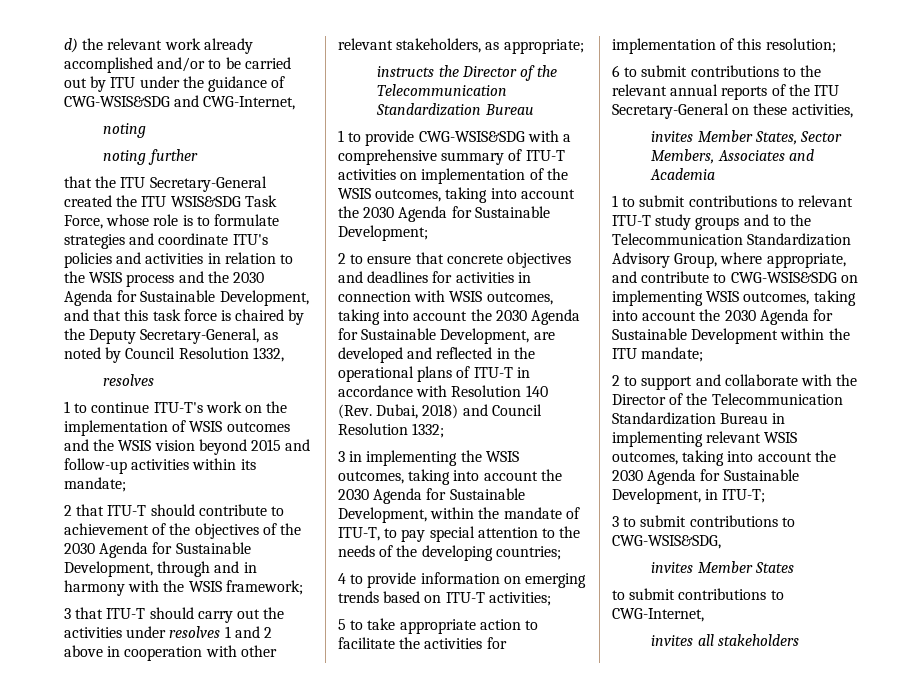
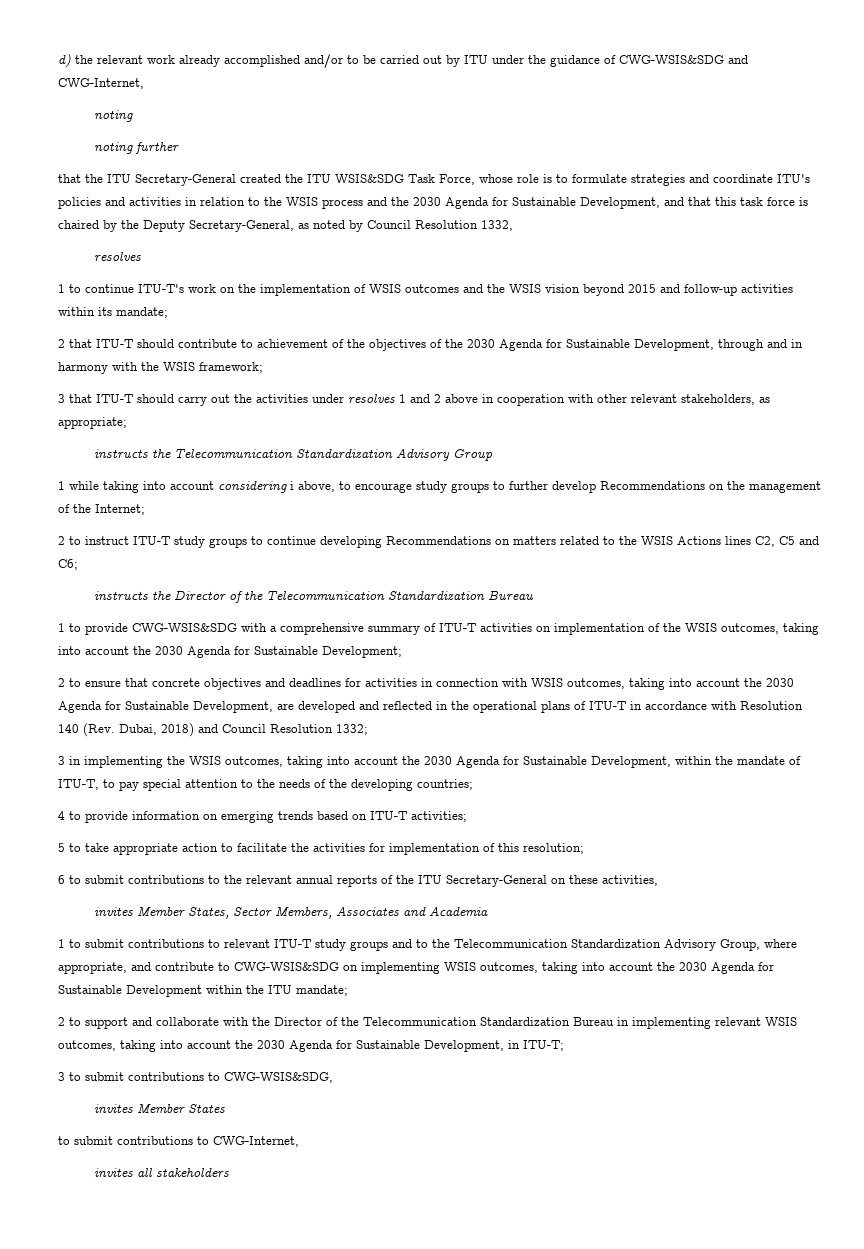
+ instructs the Telecommunication Standardization Advisory Group
+ 1 while taking into account considering i above, to encourage study groups to further develop Recommendations on the management of the Internet;
+ 2 to instruct ITU-T study groups to continue developing Recommendations on matters related to the WSIS Actions lines C2, C5 and C6;

